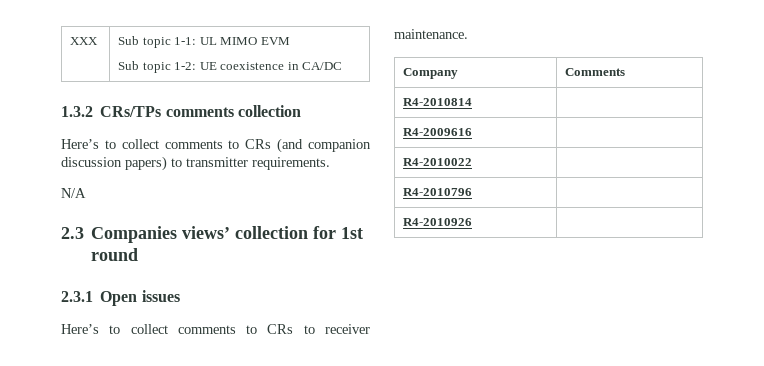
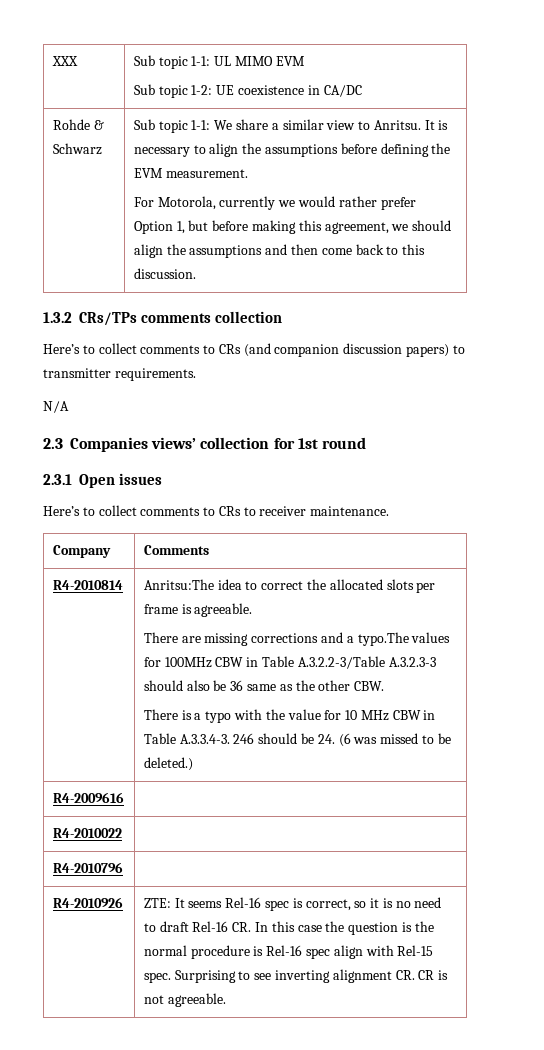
+ Rohde & Schwarz | Sub topic 1-1: We share a similar view to Anritsu. It is necessary to align the assumptions before defining the EVM measurement.
+ For Motorola, currently we would rather prefer Option 1, but before making this agreement, we should align the assumptions and then come back to this discussion.
+ Anritsu:The idea to correct the allocated slots per frame is agreeable.
+ There are missing corrections and a typo.The values for 100MHz CBW in Table A.3.2.2-3/Table A.3.2.3-3 should also be 36 same as the other CBW.
+ There is a typo with the value for 10 MHz CBW in Table A.3.3.4-3. 246 should be 24. (6 was missed to be deleted.)
  R4-2009616 |
  R4-2010022 |
  R4-2010796 |
- R4-2010926 |
+ R4-2010926 | ZTE: It seems Rel-16 spec is correct, so it is no need to draft Rel-16 CR. In this case the question is the normal procedure is Rel-16 spec align with Rel-15 spec. Surprising to see inverting alignment CR. CR is not agreeable.

